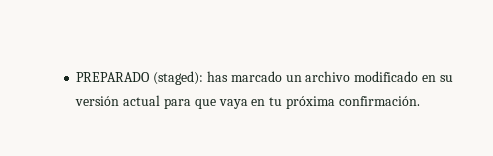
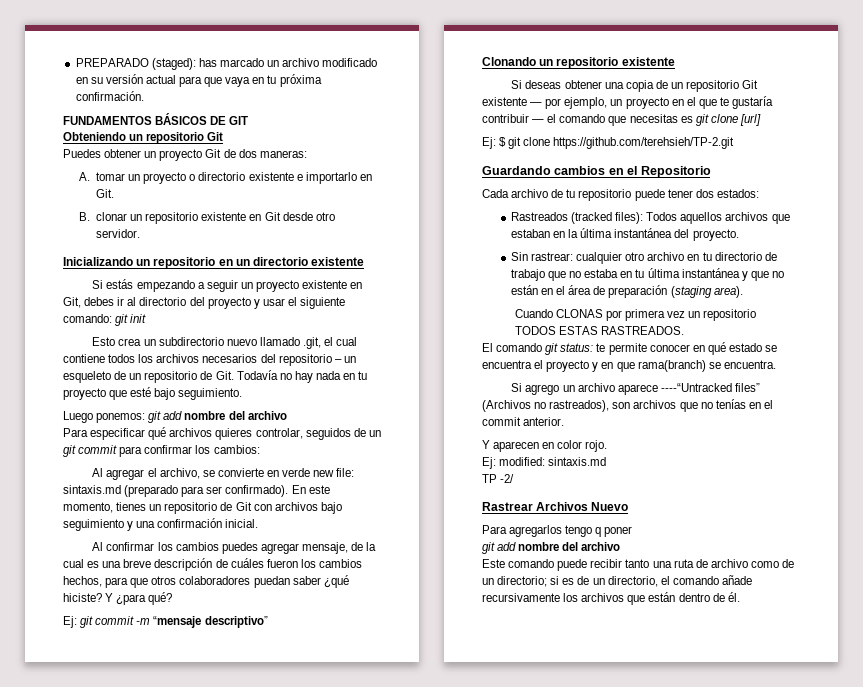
+ FUNDAMENTOS BÁSICOS DE GIT
+ Obteniendo un repositorio Git
+ Puedes obtener un proyecto Git de dos maneras:
+ A. tomar un proyecto o directorio existente e importarlo en Git.
+ B. clonar un repositorio existente en Git desde otro servidor.
+ Inicializando un repositorio en un directorio existente
+ Si estás empezando a seguir un proyecto existente en Git, debes ir al directorio del proyecto y usar el siguiente comando: git init
+ Esto crea un subdirectorio nuevo llamado .git, el cual contiene todos los archivos necesarios del repositorio – un esqueleto de un repositorio de Git. Todavía no hay nada en tu proyecto que esté bajo seguimiento.
+ Luego ponemos: git add nombre del archivo
+ Para especificar qué archivos quieres controlar, seguidos de un git commit para confirmar los cambios:
+ Al agregar el archivo, se convierte en verde new file: sintaxis.md (preparado para ser confirmado). En este momento, tienes un repositorio de Git con archivos bajo seguimiento y una confirmación inicial.
+ Al confirmar los cambios puedes agregar mensaje, de la cual es una breve descripción de cuáles fueron los cambios hechos, para que otros colaboradores puedan saber ¿qué hiciste? Y ¿para qué?
+ Ej: git commit -m “mensaje descriptivo”
+ Clonando un repositorio existente
+ Si deseas obtener una copia de un repositorio Git existente — por ejemplo, un proyecto en el que te gustaría contribuir — el comando que necesitas es git clone [url]
+ Ej: $ git clone https://github.com/terehsieh/TP-2.git
+ Guardando cambios en el Repositorio
+ Cada archivo de tu repositorio puede tener dos estados:
+ Rastreados (tracked files): Todos aquellos archivos que estaban en la última instantánea del proyecto.
+ Sin rastrear: cualquier otro archivo en tu directorio de trabajo que no estaba en tu última instantánea y que no están en el área de preparación (staging area).
+ Cuando CLONAS por primera vez un repositorio TODOS ESTAS RASTREADOS.
+ El comando git status: te permite conocer en qué estado se encuentra el proyecto y en que rama(branch) se encuentra.
+ Si agrego un archivo aparece ----“Untracked files” (Archivos no rastreados), son archivos que no tenías en el commit anterior.
+ Y aparecen en color rojo.
+ Ej: modified: sintaxis.md
+ TP -2/
+ Rastrear Archivos Nuevo
+ Para agregarlos tengo q poner
+ git add nombre del archivo
+ Este comando puede recibir tanto una ruta de archivo como de un directorio; si es de un directorio, el comando añade recursivamente los archivos que están dentro de él.

